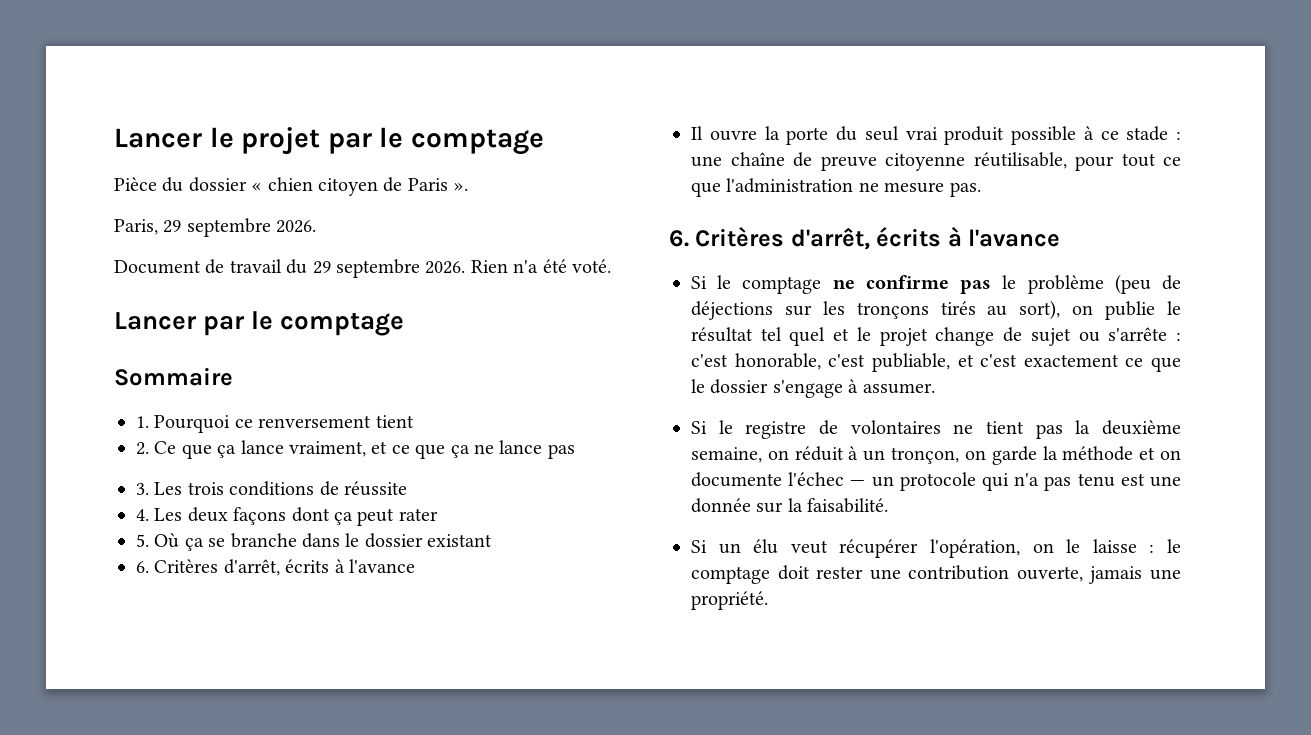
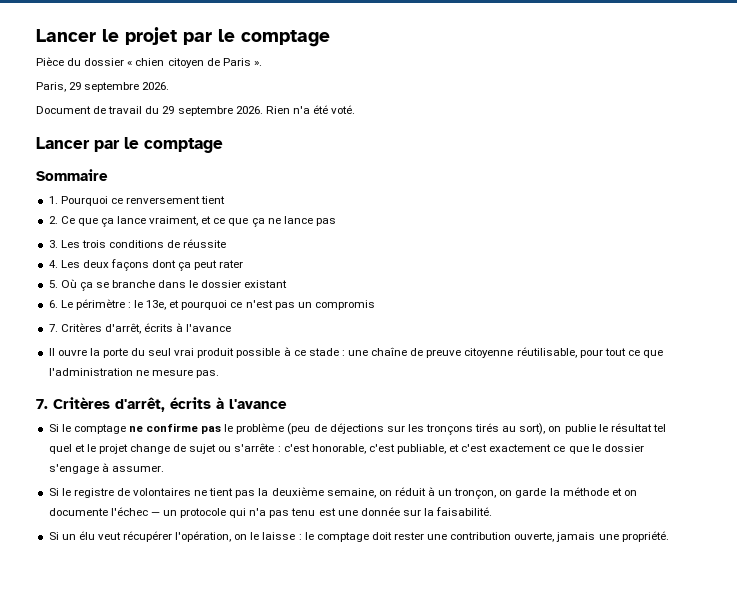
  5. Où ça se branche dans le dossier existant
- 6. Critères d'arrêt, écrits à l'avance
+ 6. Le périmètre : le 13e, et pourquoi ce n'est pas un compromis
+ 7. Critères d'arrêt, écrits à l'avance
  Il ouvre la porte du seul vrai produit possible à ce stade : une chaîne de preuve citoyenne réutilisable, pour tout ce que l'administration ne mesure pas.
- 6. Critères d'arrêt, écrits à l'avance
+ 7. Critères d'arrêt, écrits à l'avance

